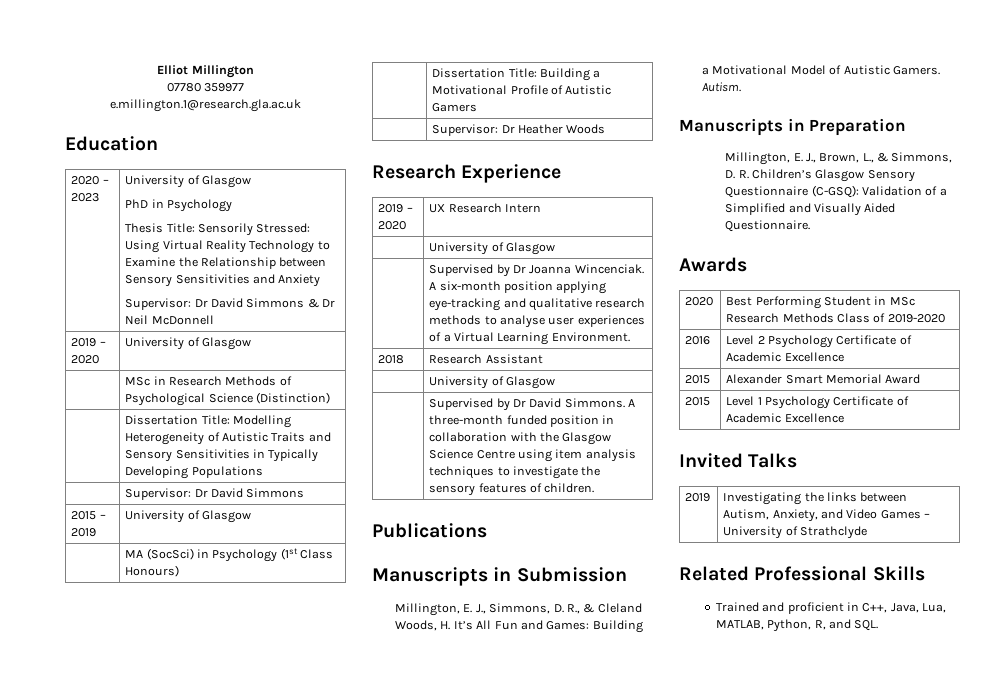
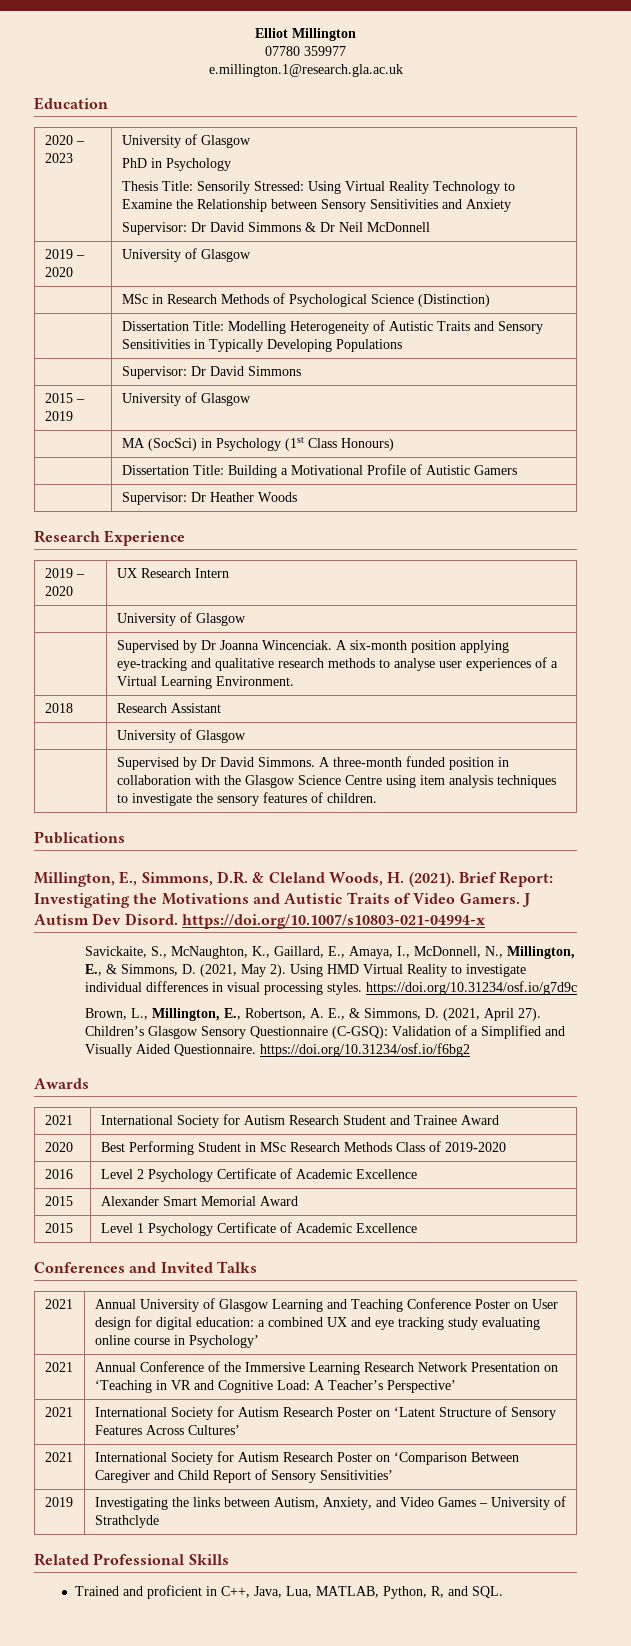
- Manuscripts in Submission
- Millington, E. J., Simmons, D. R., & Cleland Woods, H. It’s All Fun and Games: Building a Motivational Model of Autistic Gamers. Autism.
- Manuscripts in Preparation
- Millington, E. J., Brown, L., & Simmons, D. R. Children’s Glasgow Sensory Questionnaire (C-GSQ): Validation of a Simplified and Visually Aided Questionnaire.
+ Millington, E., Simmons, D.R. & Cleland Woods, H. (2021). Brief Report: Investigating the Motivations and Autistic Traits of Video Gamers. J Autism Dev Disord. https://doi.org/10.1007/s10803-021-04994-x
+ Savickaite, S., McNaughton, K., Gaillard, E., Amaya, I., McDonnell, N., Millington, E., & Simmons, D. (2021, May 2). Using HMD Virtual Reality to investigate individual differences in visual processing styles. https://doi.org/10.31234/osf.io/g7d9c
+ Brown, L., Millington, E., Robertson, A. E., & Simmons, D. (2021, April 27). Children’s Glasgow Sensory Questionnaire (C-GSQ): Validation of a Simplified and Visually Aided Questionnaire. https://doi.org/10.31234/osf.io/f6bg2
+ 2021 | International Society for Autism Research Student and Trainee Award
- Invited Talks
+ Conferences and Invited Talks
+ 2021 | Annual University of Glasgow Learning and Teaching Conference Poster on User design for digital education: a combined UX and eye tracking study evaluating online course in Psychology’
+ 2021 | Annual Conference of the Immersive Learning Research Network Presentation on ‘Teaching in VR and Cognitive Load: A Teacher’s Perspective’
+ 2021 | International Society for Autism Research Poster on ‘Latent Structure of Sensory Features Across Cultures’
+ 2021 | International Society for Autism Research Poster on ‘Comparison Between Caregiver and Child Report of Sensory Sensitivities’

